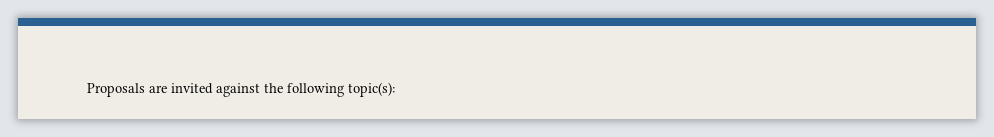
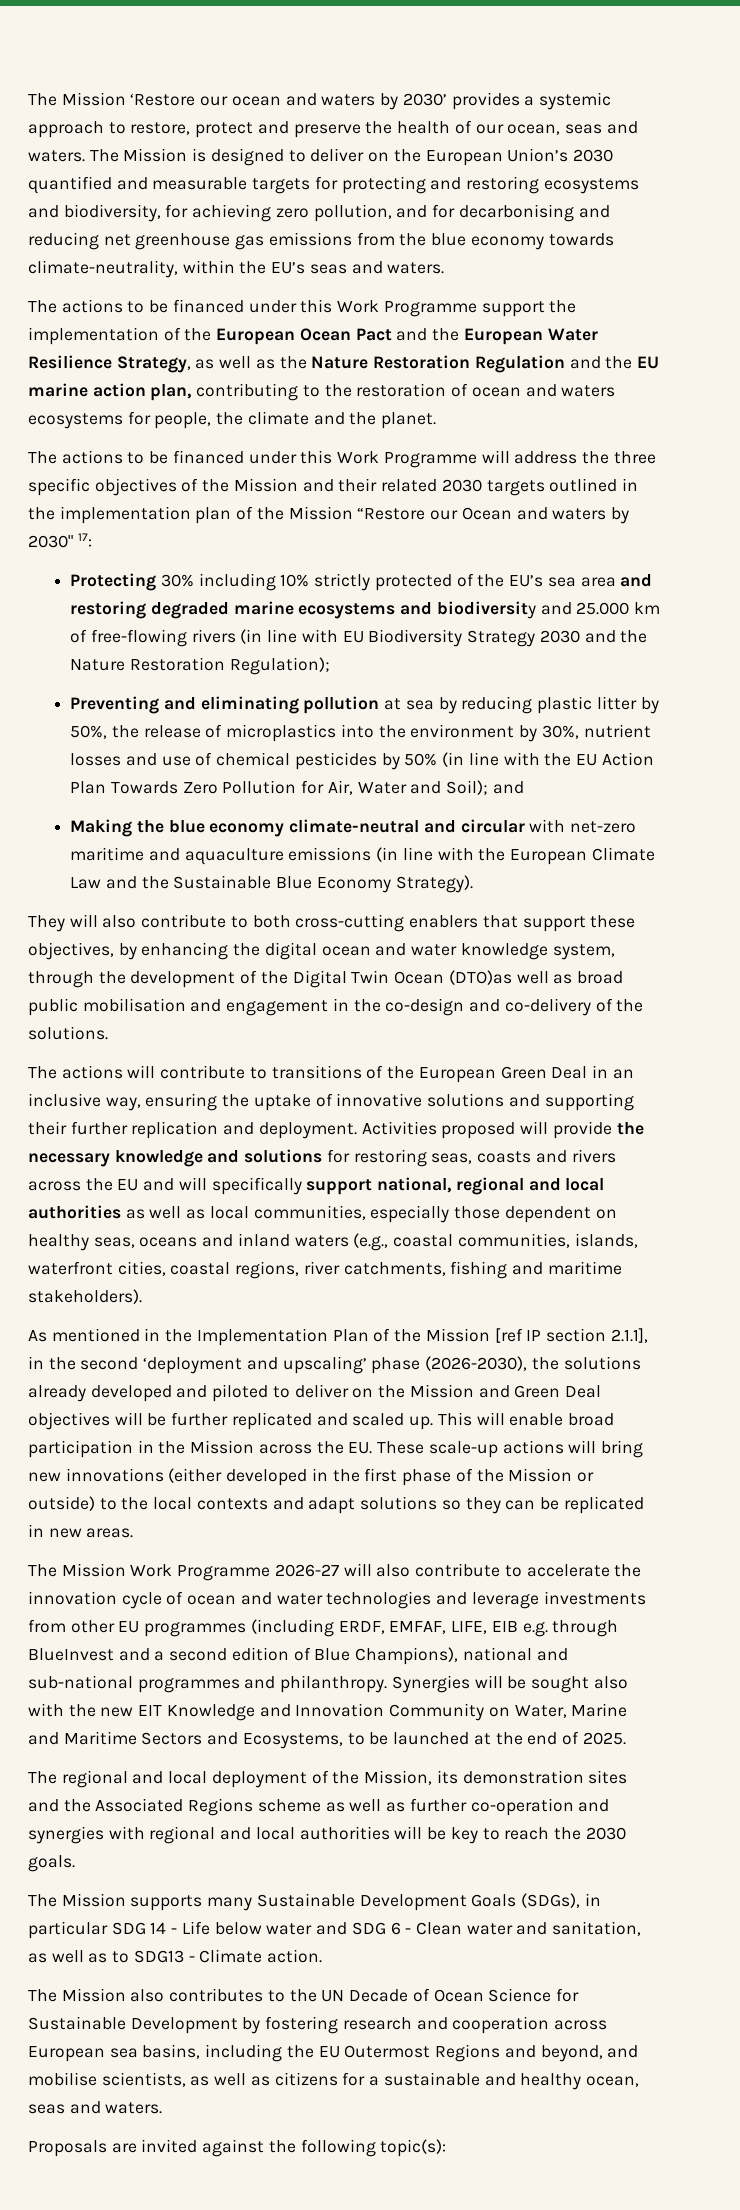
+ The Mission ‘Restore our ocean and waters by 2030’ provides a systemic approach to restore, protect and preserve the health of our ocean, seas and waters. The Mission is designed to deliver on the European Union’s 2030 quantified and measurable targets for protecting and restoring ecosystems and biodiversity, for achieving zero pollution, and for decarbonising and reducing net greenhouse gas emissions from the blue economy towards climate-neutrality, within the EU’s seas and waters.
+ The actions to be financed under this Work Programme support the implementation of the European Ocean Pact and the European Water Resilience Strategy, as well as the Nature Restoration Regulation and the EU marine action plan, contributing to the restoration of ocean and waters ecosystems for people, the climate and the planet.
+ The actions to be financed under this Work Programme will address the three specific objectives of the Mission and their related 2030 targets outlined in the implementation plan of the Mission “Restore our Ocean and waters by 2030" 17:
+ Protecting 30% including 10% strictly protected of the EU’s sea area and restoring degraded marine ecosystems and biodiversity and 25.000 km of free-flowing rivers (in line with EU Biodiversity Strategy 2030 and the Nature Restoration Regulation);
+ Preventing and eliminating pollution at sea by reducing plastic litter by 50%, the release of microplastics into the environment by 30%, nutrient losses and use of chemical pesticides by 50% (in line with the EU Action Plan Towards Zero Pollution for Air, Water and Soil); and
+ Making the blue economy climate-neutral and circular with net-zero maritime and aquaculture emissions (in line with the European Climate Law and the Sustainable Blue Economy Strategy).
+ They will also contribute to both cross-cutting enablers that support these objectives, by enhancing the digital ocean and water knowledge system, through the development of the Digital Twin Ocean (DTO)as well as broad public mobilisation and engagement in the co-design and co-delivery of the solutions.
+ The actions will contribute to transitions of the European Green Deal in an inclusive way, ensuring the uptake of innovative solutions and supporting their further replication and deployment. Activities proposed will provide the necessary knowledge and solutions for restoring seas, coasts and rivers across the EU and will specifically support national, regional and local authorities as well as local communities, especially those dependent on healthy seas, oceans and inland waters (e.g., coastal communities, islands, waterfront cities, coastal regions, river catchments, fishing and maritime stakeholders).
+ As mentioned in the Implementation Plan of the Mission [ref IP section 2.1.1], in the second ‘deployment and upscaling’ phase (2026-2030), the solutions already developed and piloted to deliver on the Mission and Green Deal objectives will be further replicated and scaled up. This will enable broad participation in the Mission across the EU. These scale-up actions will bring new innovations (either developed in the first phase of the Mission or outside) to the local contexts and adapt solutions so they can be replicated in new areas.
+ The Mission Work Programme 2026-27 will also contribute to accelerate the innovation cycle of ocean and water technologies and leverage investments from other EU programmes (including ERDF, EMFAF, LIFE, EIB e.g. through BlueInvest and a second edition of Blue Champions), national and sub-national programmes and philanthropy. Synergies will be sought also with the new EIT Knowledge and Innovation Community on Water, Marine and Maritime Sectors and Ecosystems, to be launched at the end of 2025.
+ The regional and local deployment of the Mission, its demonstration sites and the Associated Regions scheme as well as further co-operation and synergies with regional and local authorities will be key to reach the 2030 goals.
+ The Mission supports many Sustainable Development Goals (SDGs), in particular SDG 14 - Life below water and SDG 6 - Clean water and sanitation, as well as to SDG13 - Climate action.
+ The Mission also contributes to the UN Decade of Ocean Science for Sustainable Development by fostering research and cooperation across European sea basins, including the EU Outermost Regions and beyond, and mobilise scientists, as well as citizens for a sustainable and healthy ocean, seas and waters.

